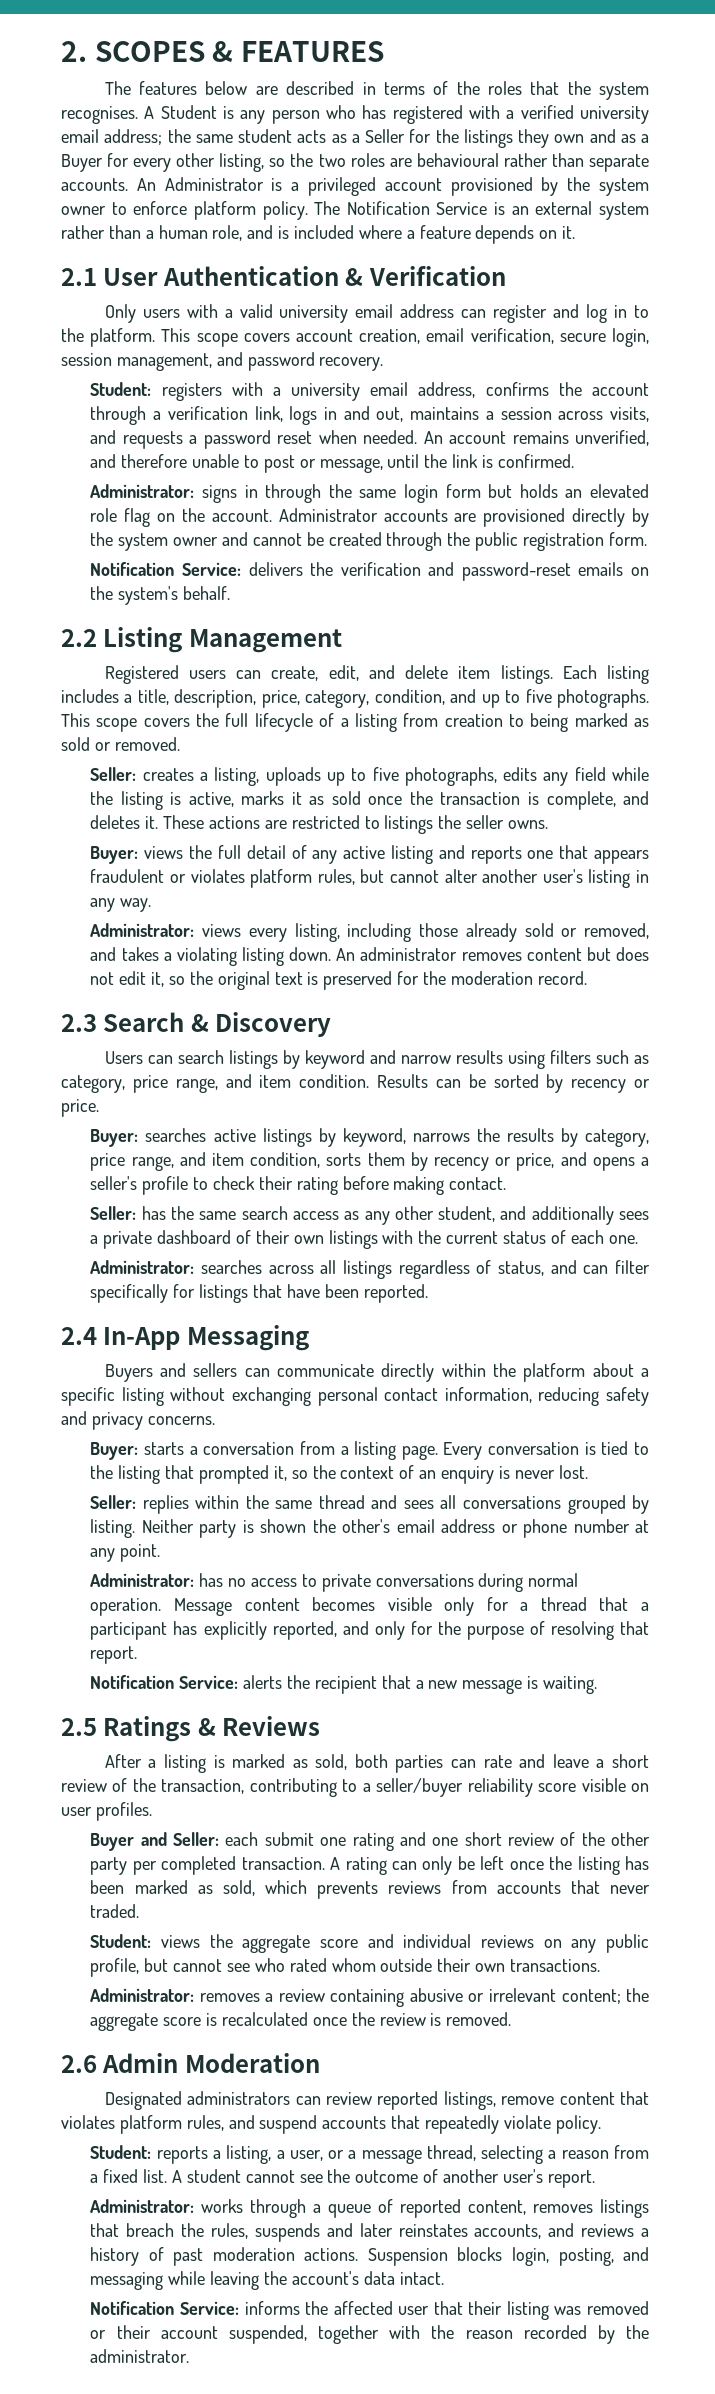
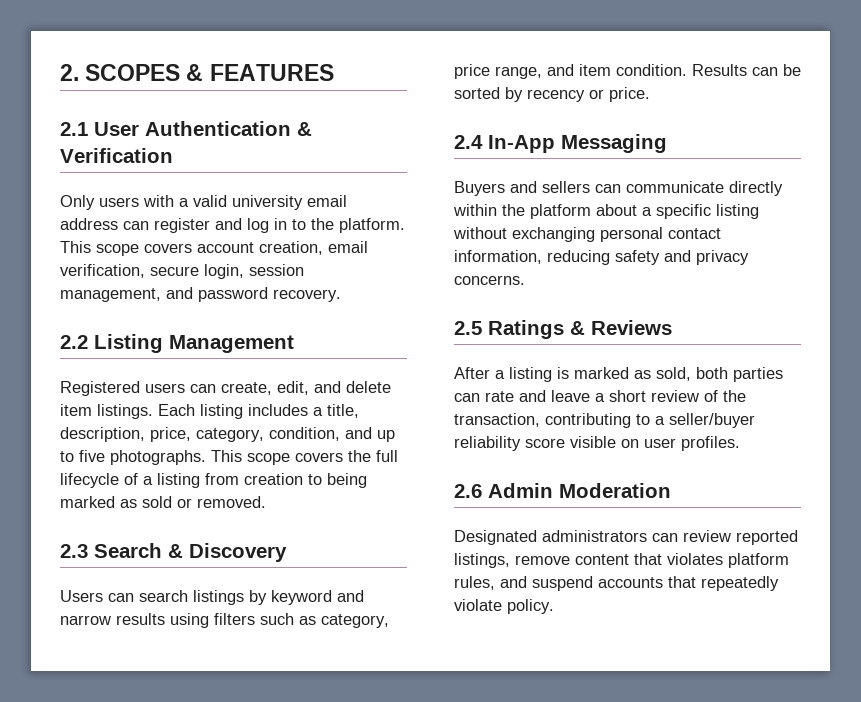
- The features below are described in terms of the roles that the system recognises. A Student is any person who has registered with a verified university email address; the same student acts as a Seller for the listings they own and as a Buyer for every other listing, so the two roles are behavioural rather than separate accounts. An Administrator is a privileged account provisioned by the system owner to enforce platform policy. The Notification Service is an external system rather than a human role, and is included where a feature depends on it.
- Student: registers with a university email address, confirms the account through a verification link, logs in and out, maintains a session across visits, and requests a password reset when needed. An account remains unverified, and therefore unable to post or message, until the link is confirmed.
- Administrator: signs in through the same login form but holds an elevated role flag on the account. Administrator accounts are provisioned directly by the system owner and cannot be created through the public registration form.
- Notification Service: delivers the verification and password-reset emails on the system's behalf.
- Seller: creates a listing, uploads up to five photographs, edits any field while the listing is active, marks it as sold once the transaction is complete, and deletes it. These actions are restricted to listings the seller owns.
- Buyer: views the full detail of any active listing and reports one that appears fraudulent or violates platform rules, but cannot alter another user's listing in any way.
- Administrator: views every listing, including those already sold or removed, and takes a violating listing down. An administrator removes content but does not edit it, so the original text is preserved for the moderation record.
- Buyer: searches active listings by keyword, narrows the results by category, price range, and item condition, sorts them by recency or price, and opens a seller's profile to check their rating before making contact.
- Seller: has the same search access as any other student, and additionally sees a private dashboard of their own listings with the current status of each one.
- Administrator: searches across all listings regardless of status, and can filter specifically for listings that have been reported.
- Buyer: starts a conversation from a listing page. Every conversation is tied to the listing that prompted it, so the context of an enquiry is never lost.
- Seller: replies within the same thread and sees all conversations grouped by listing. Neither party is shown the other's email address or phone number at any point.
- Administrator: has no access to private conversations during normal operation. Message content becomes visible only for a thread that a participant has explicitly reported, and only for the purpose of resolving that report.
- Notification Service: alerts the recipient that a new message is waiting.
- Buyer and Seller: each submit one rating and one short review of the other party per completed transaction. A rating can only be left once the listing has been marked as sold, which prevents reviews from accounts that never traded.
- Student: views the aggregate score and individual reviews on any public profile, but cannot see who rated whom outside their own transactions.
- Administrator: removes a review containing abusive or irrelevant content; the aggregate score is recalculated once the review is removed.
- Student: reports a listing, a user, or a message thread, selecting a reason from a fixed list. A student cannot see the outcome of another user's report.
- Administrator: works through a queue of reported content, removes listings that breach the rules, suspends and later reinstates accounts, and reviews a history of past moderation actions. Suspension blocks login, posting, and messaging while leaving the account's data intact.
- Notification Service: informs the affected user that their listing was removed or their account suspended, together with the reason recorded by the administrator.

